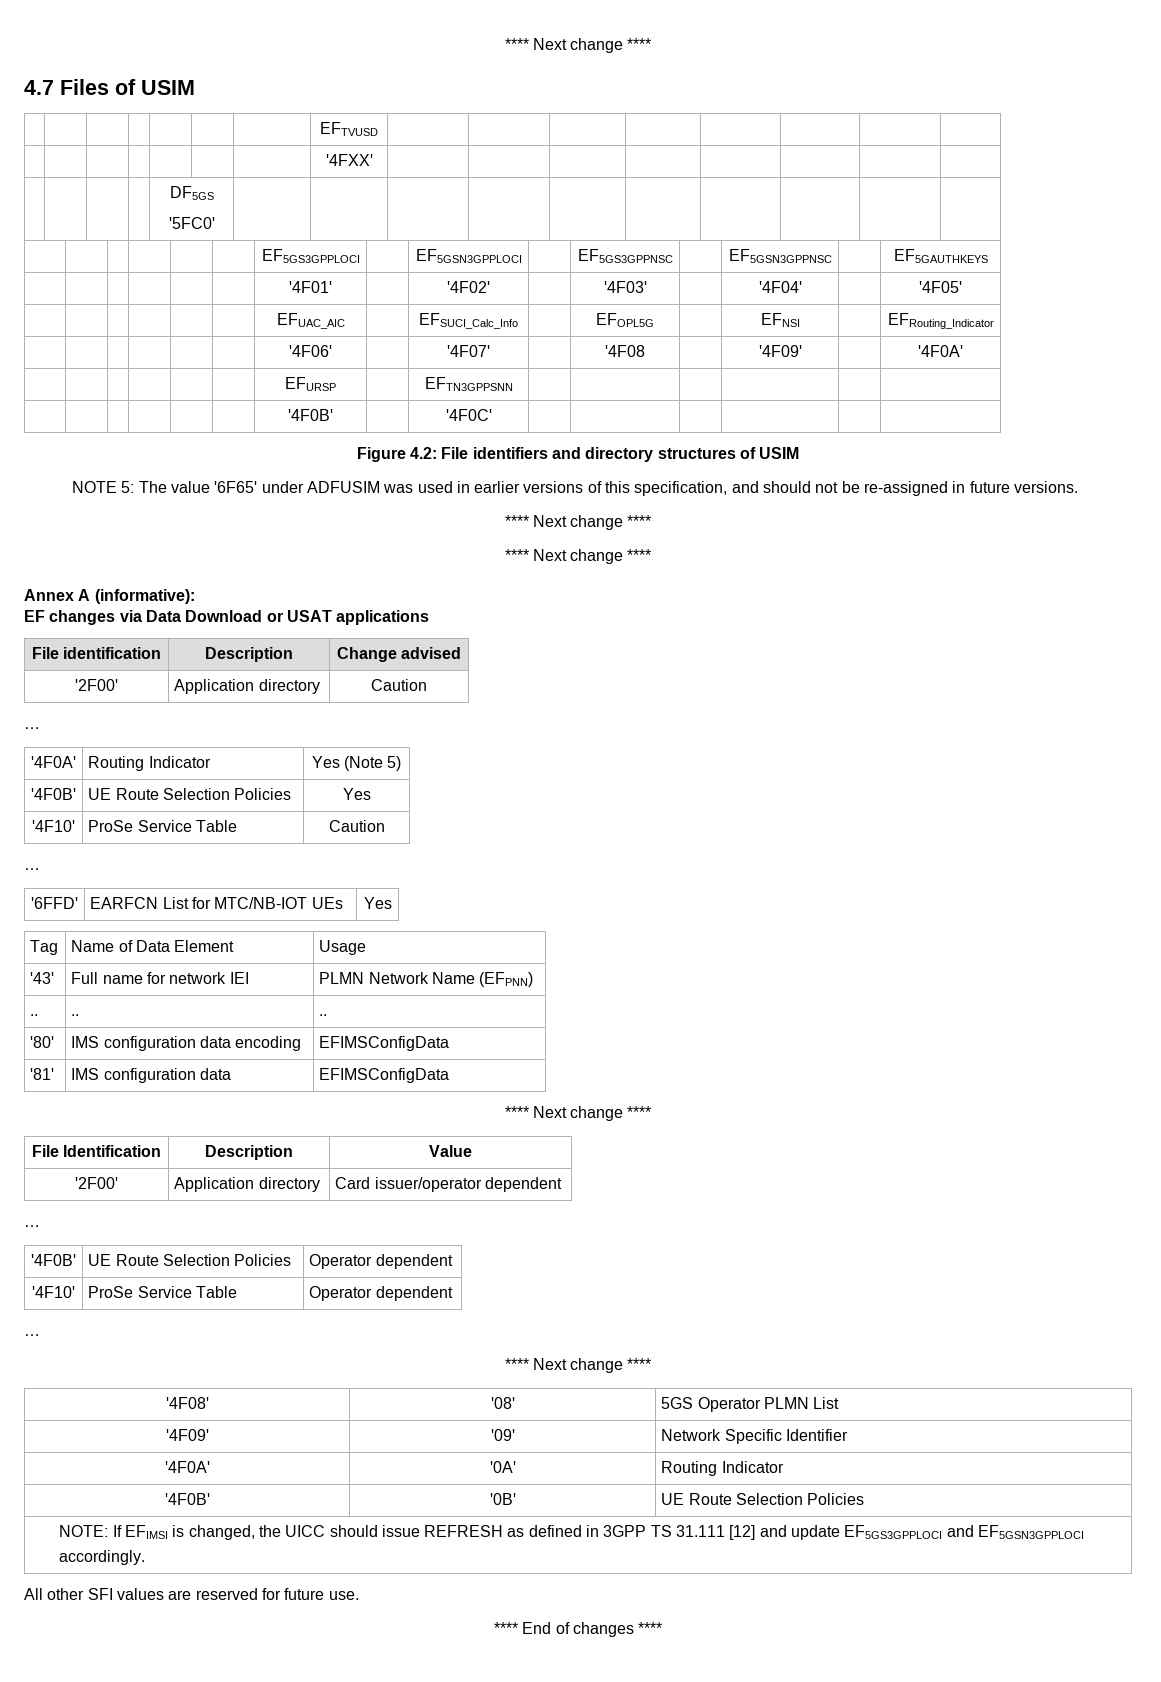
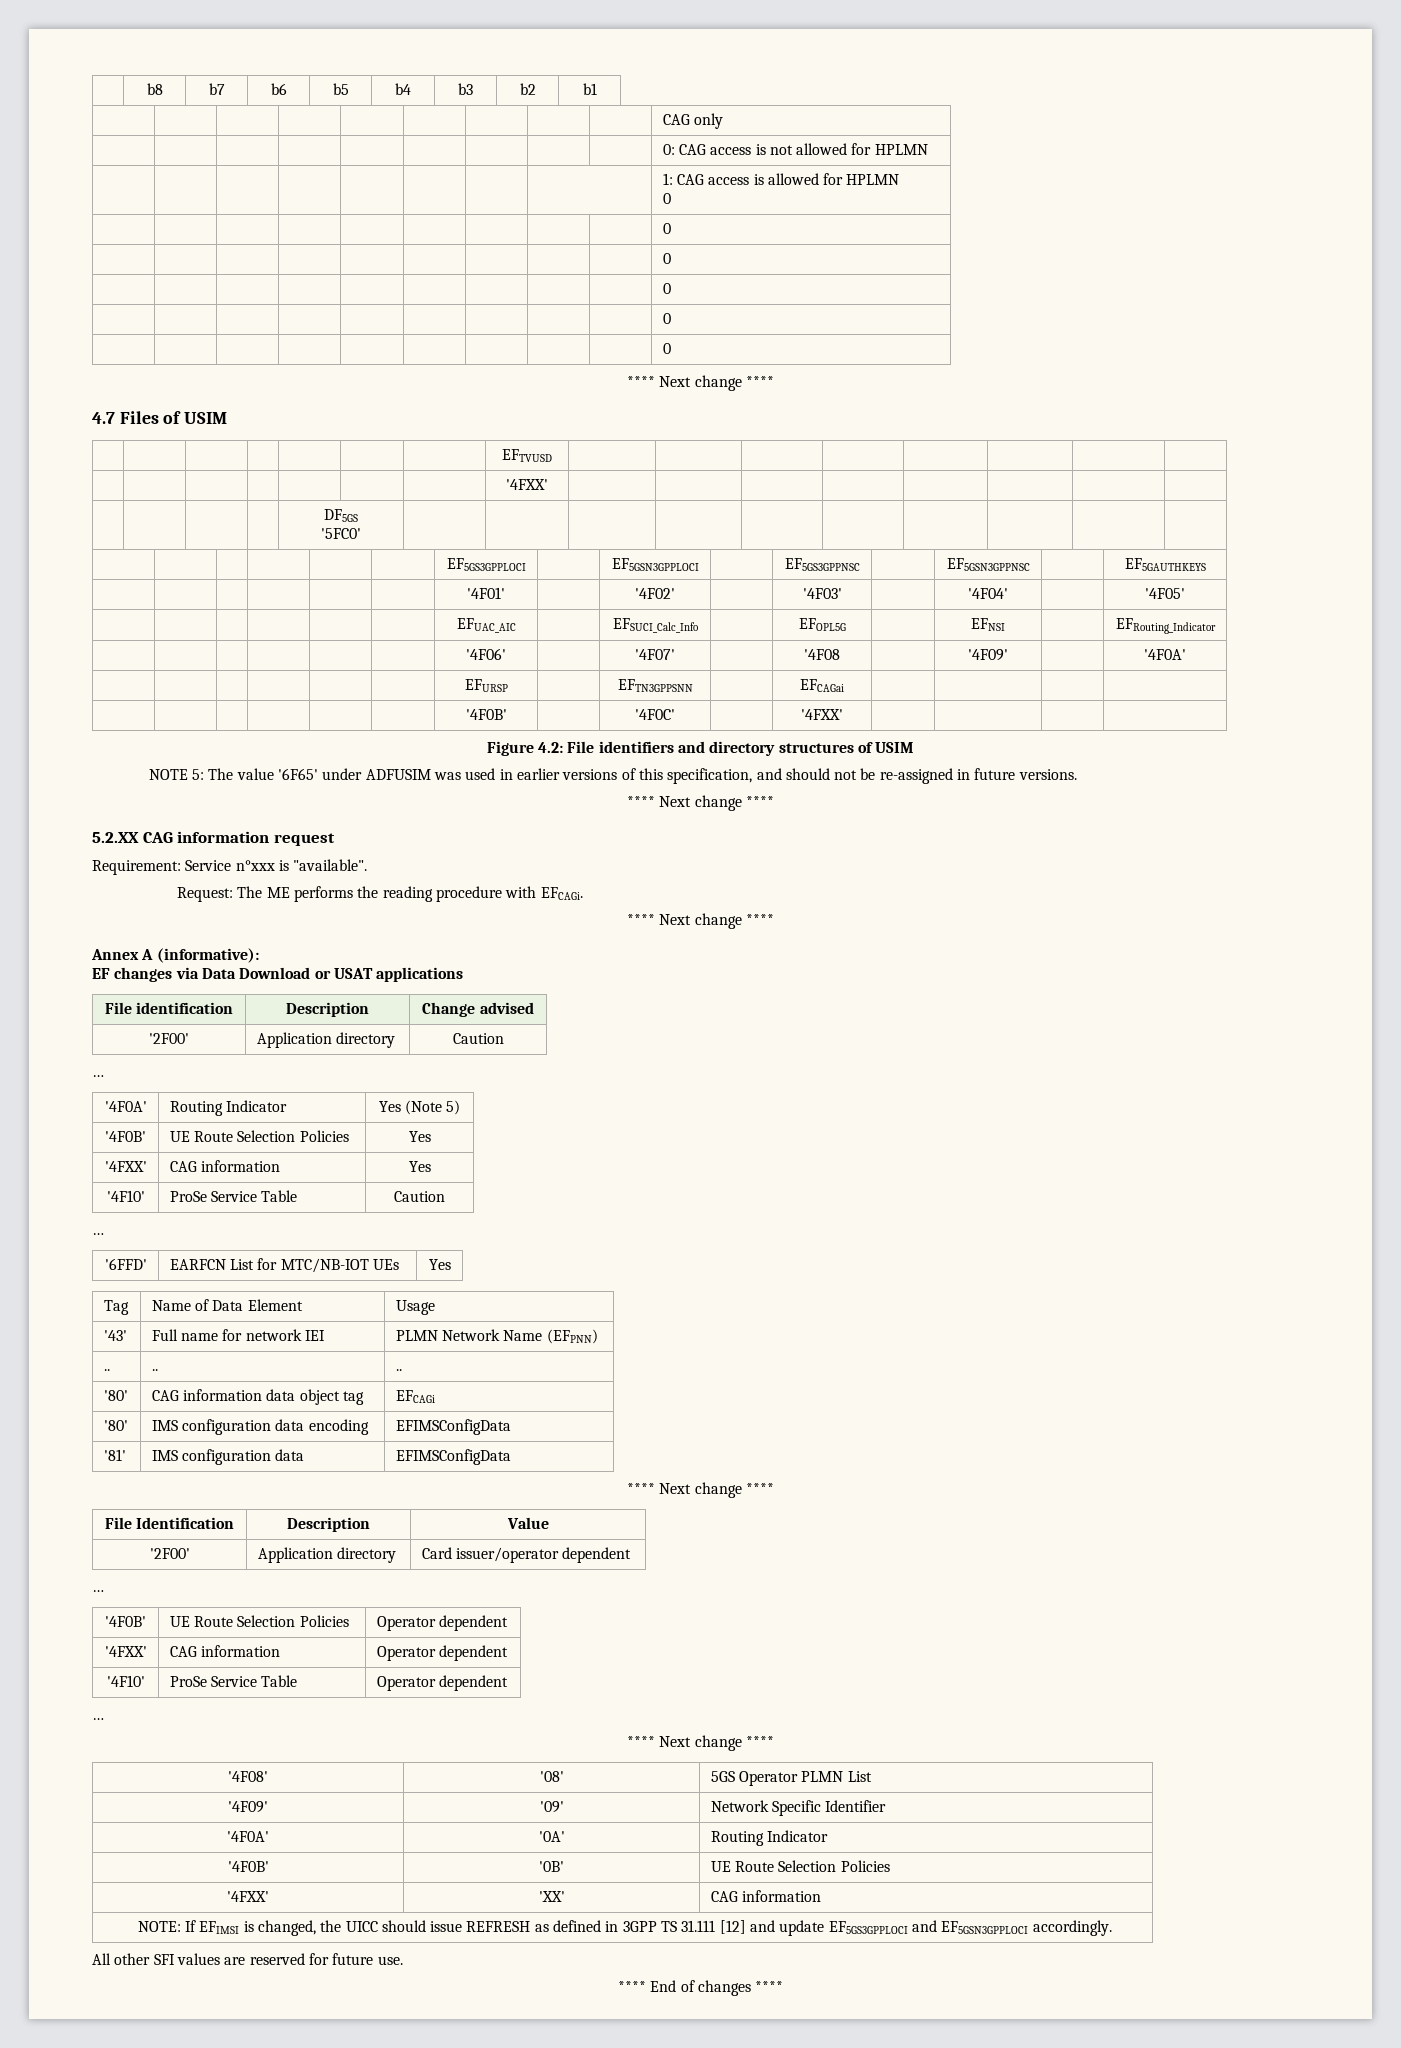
+ | b8 | b7 | b6 | b5 | b4 | b3 | b2 | b1
+ | | | | | | | | | CAG only
+ | | | | | | | | | 0: CAG access is not allowed for HPLMN
+ | | | | | | | | 1: CAG access is allowed for HPLMN
+ 0
+ | | | | | | | | | 0
+ | | | | | | | | | 0
+ | | | | | | | | | 0
+ | | | | | | | | | 0
+ | | | | | | | | | 0
- | | | | | | EFURSP | | EFTN3GPPSNN | | | | | |
+ | | | | | | EFURSP | | EFTN3GPPSNN | | EFCAGai | | | |
- | | | | | | '4F0B' | | '4F0C' | | | | | |
+ | | | | | | '4F0B' | | '4F0C' | | '4FXX' | | | |
+ 5.2.XX CAG information request
+ Requirement: Service n°xxx is "available".
+ Request: The ME performs the reading procedure with EFCAGi.
+ '4FXX' | CAG information | Yes
+ '80' | CAG information data object tag | EFCAGi
+ '4FXX' | CAG information | Operator dependent
+ '4FXX' | 'XX' | CAG information

